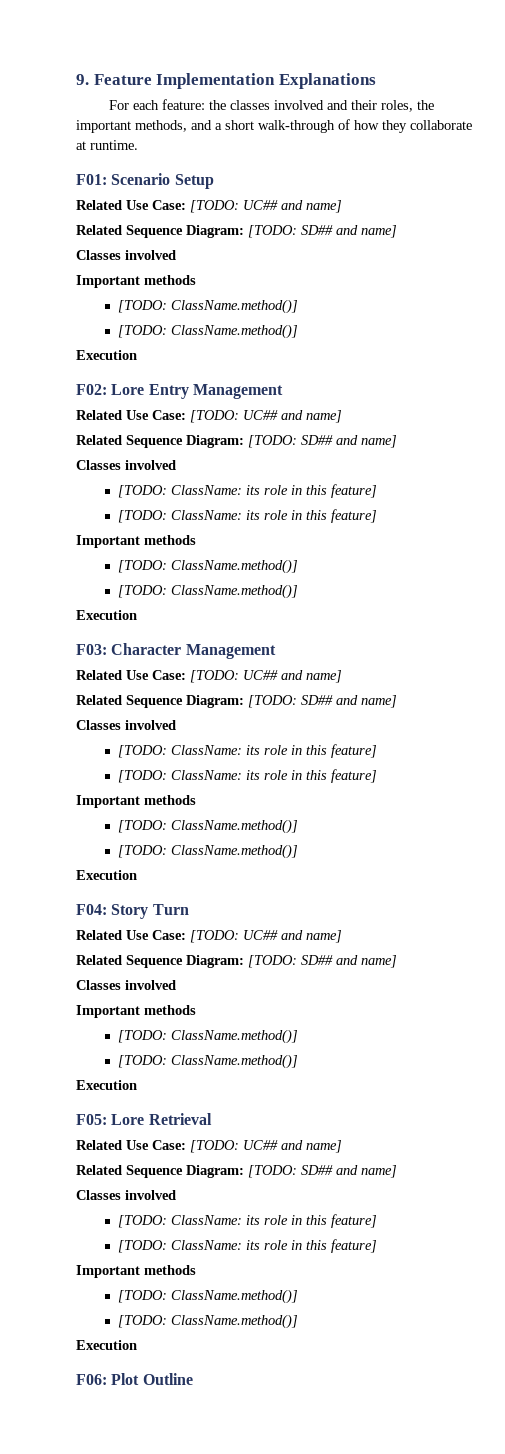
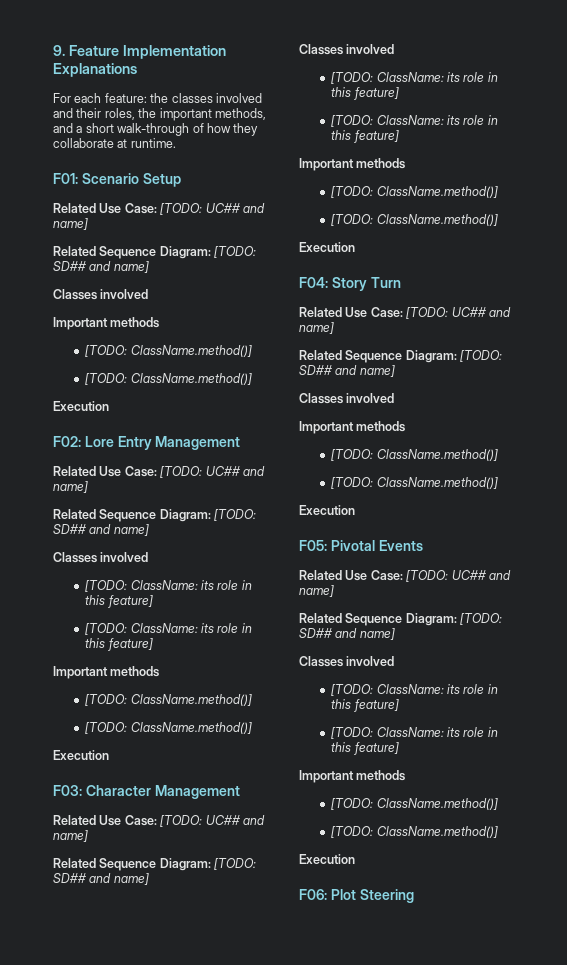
- F05: Lore Retrieval
+ F05: Pivotal Events
- F06: Plot Outline
+ F06: Plot Steering

